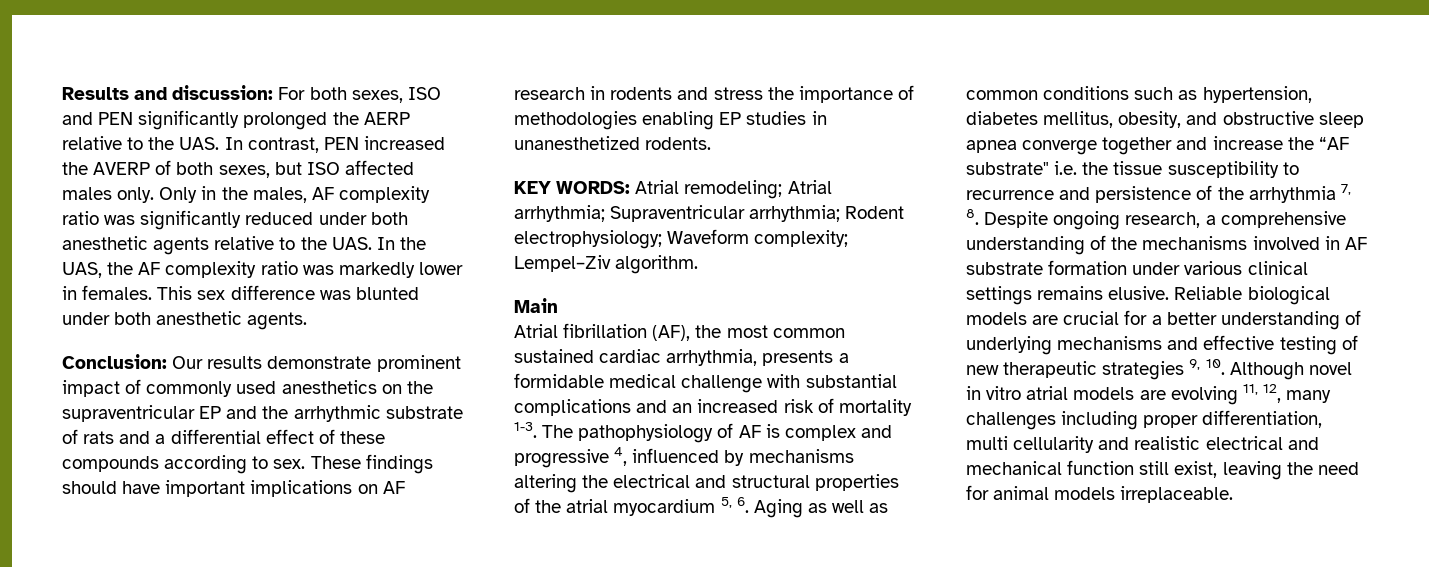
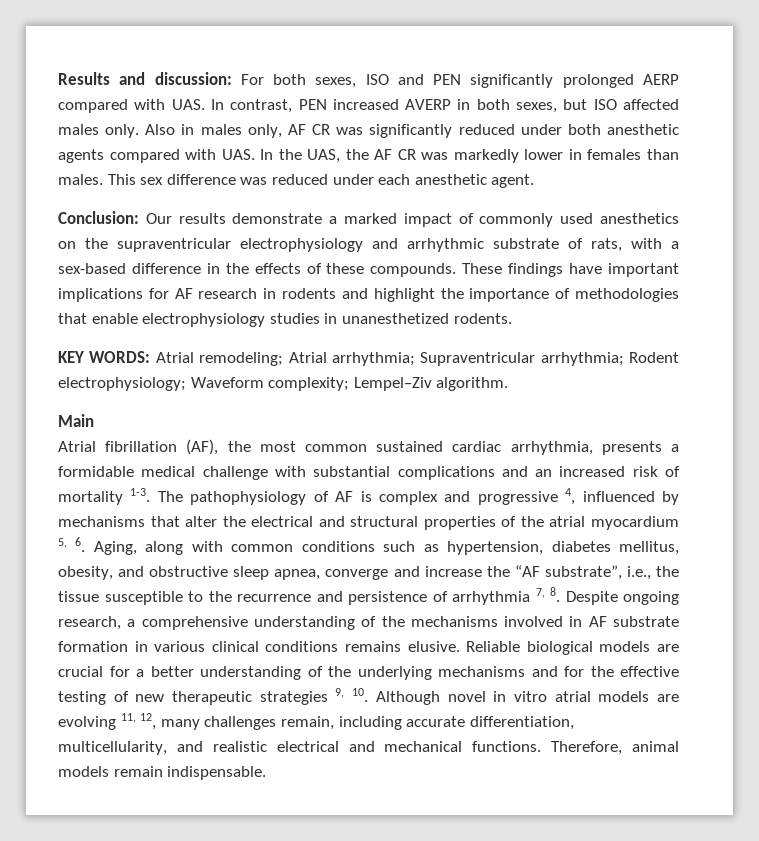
- Results and discussion: For both sexes, ISO and PEN significantly prolonged the AERP relative to the UAS. In contrast, PEN increased the AVERP of both sexes, but ISO affected males only.
+ Results and discussion: For both sexes, ISO and PEN significantly prolonged AERP compared with UAS. In contrast, PEN increased AVERP in both sexes, but ISO affected males only.
- Only in the males, AF complexity ratio was significantly reduced under both anesthetic agents relative to the UAS. In the UAS, the AF complexity ratio was markedly lower in females.
+ Also in males only, AF CR was significantly reduced under both anesthetic agents compared with UAS. In the UAS, the AF CR was markedly lower in females than males.
- This sex difference was blunted under both anesthetic agents.
+ This sex difference was reduced under each anesthetic agent.
- Conclusion: Our results demonstrate prominent impact of commonly used anesthetics on the supraventricular EP and the arrhythmic substrate of rats and a differential effect of these compounds according to sex.
+ Conclusion: Our results demonstrate a marked impact of commonly used anesthetics on the supraventricular electrophysiology and arrhythmic substrate of rats, with a sex-based difference in the effects of these compounds.
- These findings should have important implications on AF research in rodents and stress the importance of methodologies enabling EP studies in unanesthetized rodents.
+ These findings have important implications for AF research in rodents and highlight the importance of methodologies that enable electrophysiology studies in unanesthetized rodents.
- The pathophysiology of AF is complex and progressive 4, influenced by mechanisms altering the electrical and structural properties of the atrial myocardium 5, 6. Aging as well as common conditions such as hypertension, diabetes mellitus, obesity, and obstructive sleep apnea converge together and increase the “AF substrate" i.e. the tissue susceptibility to recurrence and persistence of the arrhythmia 7, 8. Despite ongoing research, a comprehensive understanding of the mechanisms involved in AF substrate formation under various clinical settings remains elusive.
+ The pathophysiology of AF is complex and progressive 4, influenced by mechanisms that alter the electrical and structural properties of the atrial myocardium 5, 6. Aging, along with common conditions such as hypertension, diabetes mellitus, obesity, and obstructive sleep apnea, converge and increase the “AF substrate”, i.e., the tissue susceptible to the recurrence and persistence of arrhythmia 7, 8. Despite ongoing research, a comprehensive understanding of the mechanisms involved in AF substrate formation in various clinical conditions remains elusive.
- Reliable biological models are crucial for a better understanding of underlying mechanisms and effective testing of new therapeutic strategies 9, 10. Although novel in vitro atrial models are evolving 11, 12, many challenges including proper differentiation, multi cellularity and realistic electrical and mechanical function still exist, leaving the need for animal models irreplaceable.
+ Reliable biological models are crucial for a better understanding of the underlying mechanisms and for the effective testing of new therapeutic strategies 9, 10. Although novel in vitro atrial models are evolving 11, 12, many challenges remain, including accurate differentiation, multicellularity, and realistic electrical and mechanical functions. Therefore, animal models remain indispensable.

